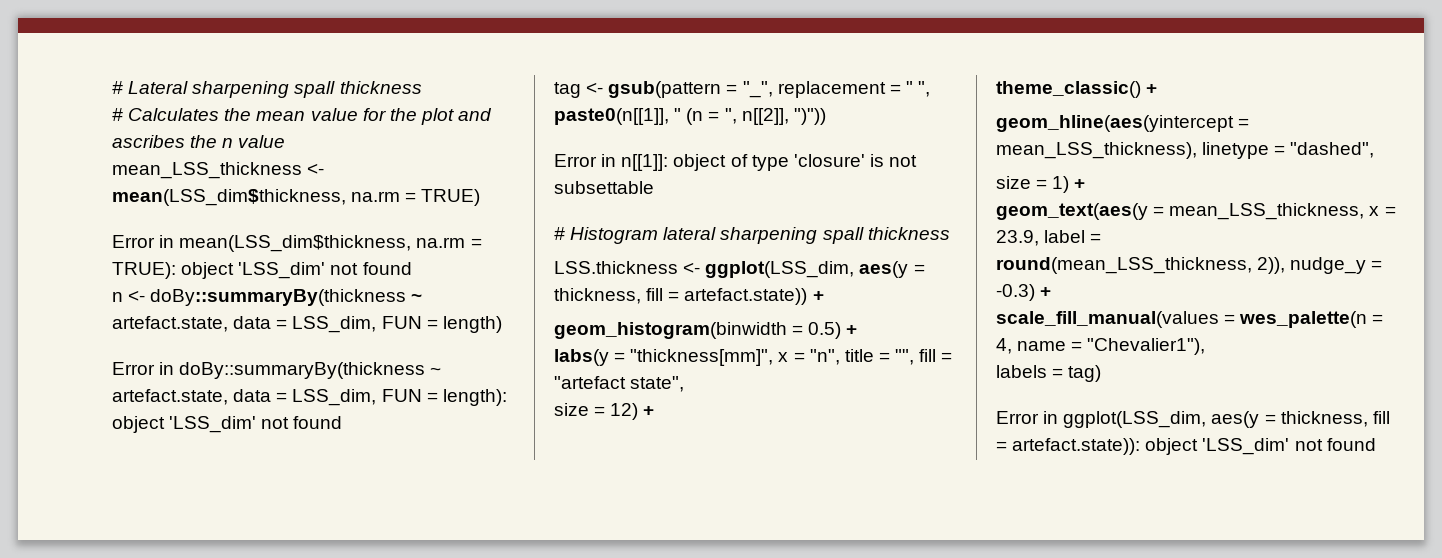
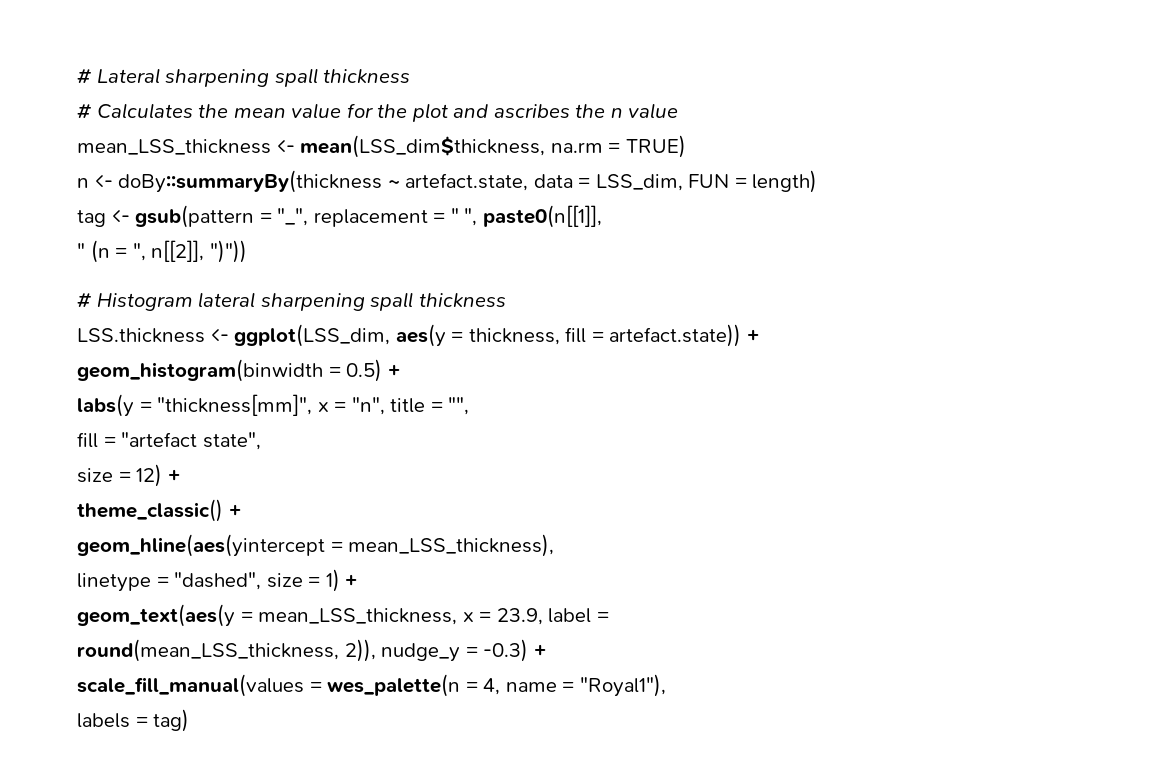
- Error in mean(LSS_dim$thickness, na.rm = TRUE): object 'LSS_dim' not found
- Error in doBy::summaryBy(thickness ~ artefact.state, data = LSS_dim, FUN = length): object 'LSS_dim' not found
- tag <- gsub(pattern = "_", replacement = " ", paste0(n[[1]], " (n = ", n[[2]], ")"))
+ tag <- gsub(pattern = "_", replacement = " ", paste0(n[[1]],
+ " (n = ", n[[2]], ")"))
- Error in n[[1]]: object of type 'closure' is not subsettable
- labs(y = "thickness[mm]", x = "n", title = "", fill = "artefact state",
+ labs(y = "thickness[mm]", x = "n", title = "",
+ fill = "artefact state",
- geom_hline(aes(yintercept = mean_LSS_thickness), linetype = "dashed",
- size = 1) +
+ geom_hline(aes(yintercept = mean_LSS_thickness),
+ linetype = "dashed", size = 1) +
- scale_fill_manual(values = wes_palette(n = 4, name = "Chevalier1"),
+ scale_fill_manual(values = wes_palette(n = 4, name = "Royal1"),
- Error in ggplot(LSS_dim, aes(y = thickness, fill = artefact.state)): object 'LSS_dim' not found

